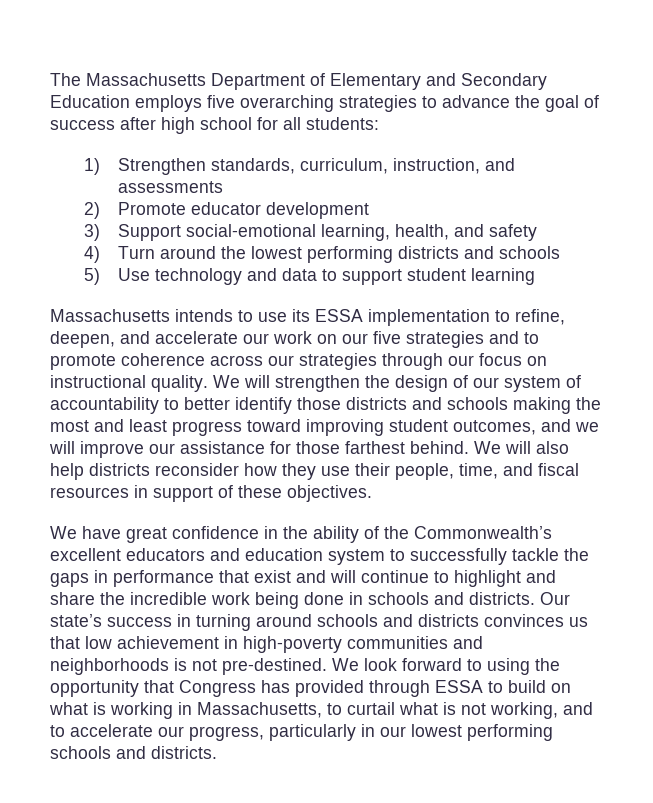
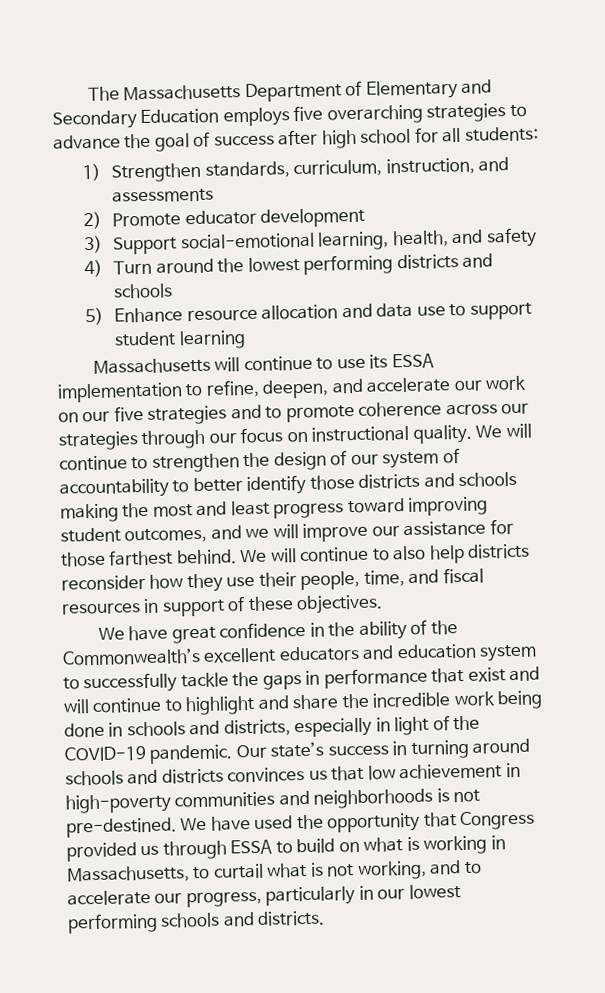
- 5) Use technology and data to support student learning
+ 5) Enhance resource allocation and data use to support student learning
- Massachusetts intends to use its ESSA implementation to refine, deepen, and accelerate our work on our five strategies and to promote coherence across our strategies through our focus on instructional quality.
+ Massachusetts will continue to use its ESSA implementation to refine, deepen, and accelerate our work on our five strategies and to promote coherence across our strategies through our focus on instructional quality.
- We will strengthen the design of our system of accountability to better identify those districts and schools making the most and least progress toward improving student outcomes, and we will improve our assistance for those farthest behind.
+ We will continue to strengthen the design of our system of accountability to better identify those districts and schools making the most and least progress toward improving student outcomes, and we will improve our assistance for those farthest behind.
- We will also help districts reconsider how they use their people, time, and fiscal resources in support of these objectives.
+ We will continue to also help districts reconsider how they use their people, time, and fiscal resources in support of these objectives.
- We have great confidence in the ability of the Commonwealth’s excellent educators and education system to successfully tackle the gaps in performance that exist and will continue to highlight and share the incredible work being done in schools and districts.
+ We have great confidence in the ability of the Commonwealth’s excellent educators and education system to successfully tackle the gaps in performance that exist and will continue to highlight and share the incredible work being done in schools and districts, especially in light of the COVID-19 pandemic.
- We look forward to using the opportunity that Congress has provided through ESSA to build on what is working in Massachusetts, to curtail what is not working, and to accelerate our progress, particularly in our lowest performing schools and districts.
+ We have used the opportunity that Congress provided us through ESSA to build on what is working in Massachusetts, to curtail what is not working, and to accelerate our progress, particularly in our lowest performing schools and districts.

